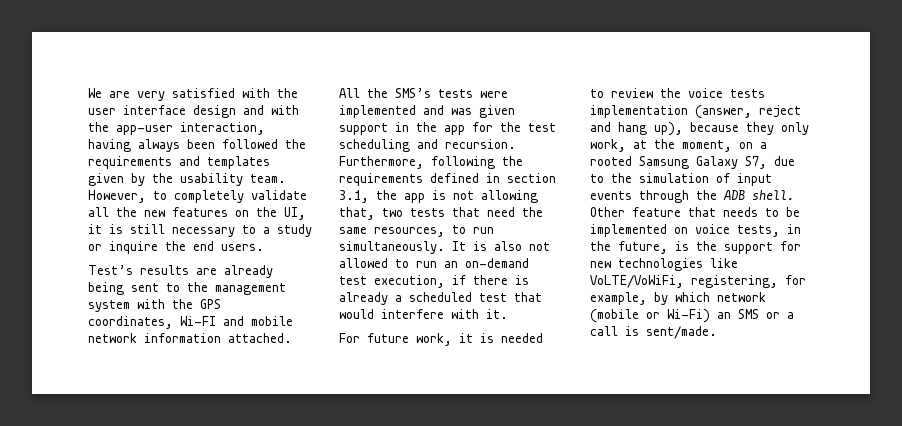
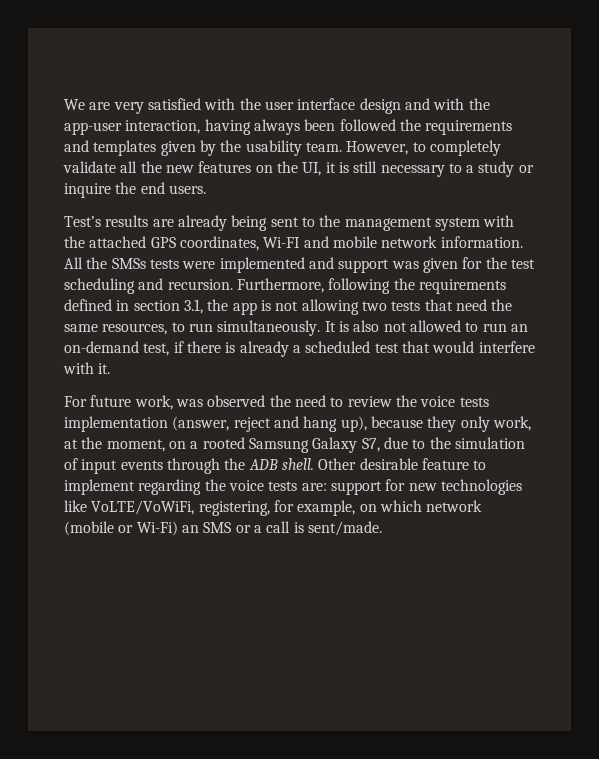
- Test’s results are already being sent to the management system with the GPS coordinates, Wi-FI and mobile network information attached.
+ Test’s results are already being sent to the management system with the attached GPS coordinates, Wi-FI and mobile network information.
- All the SMS’s tests were implemented and was given support in the app for the test scheduling and recursion.
+ All the SMSs tests were implemented and support was given for the test scheduling and recursion.
- Furthermore, following the requirements defined in section 3.1, the app is not allowing that, two tests that need the same resources, to run simultaneously.
+ Furthermore, following the requirements defined in section 3.1, the app is not allowing two tests that need the same resources, to run simultaneously.
- It is also not allowed to run an on-demand test execution, if there is already a scheduled test that would interfere with it.
+ It is also not allowed to run an on-demand test, if there is already a scheduled test that would interfere with it.
- For future work, it is needed to review the voice tests implementation (answer, reject and hang up), because they only work, at the moment, on a rooted Samsung Galaxy S7, due to the simulation of input events through the ADB shell.
+ For future work, was observed the need to review the voice tests implementation (answer, reject and hang up), because they only work, at the moment, on a rooted Samsung Galaxy S7, due to the simulation of input events through the ADB shell.
- Other feature that needs to be implemented on voice tests, in the future, is the support for new technologies like VoLTE/VoWiFi, registering, for example, by which network (mobile or Wi-Fi) an SMS or a call is sent/made.
+ Other desirable feature to implement regarding the voice tests are: support for new technologies like VoLTE/VoWiFi, registering, for example, on which network (mobile or Wi-Fi) an SMS or a call is sent/made.

